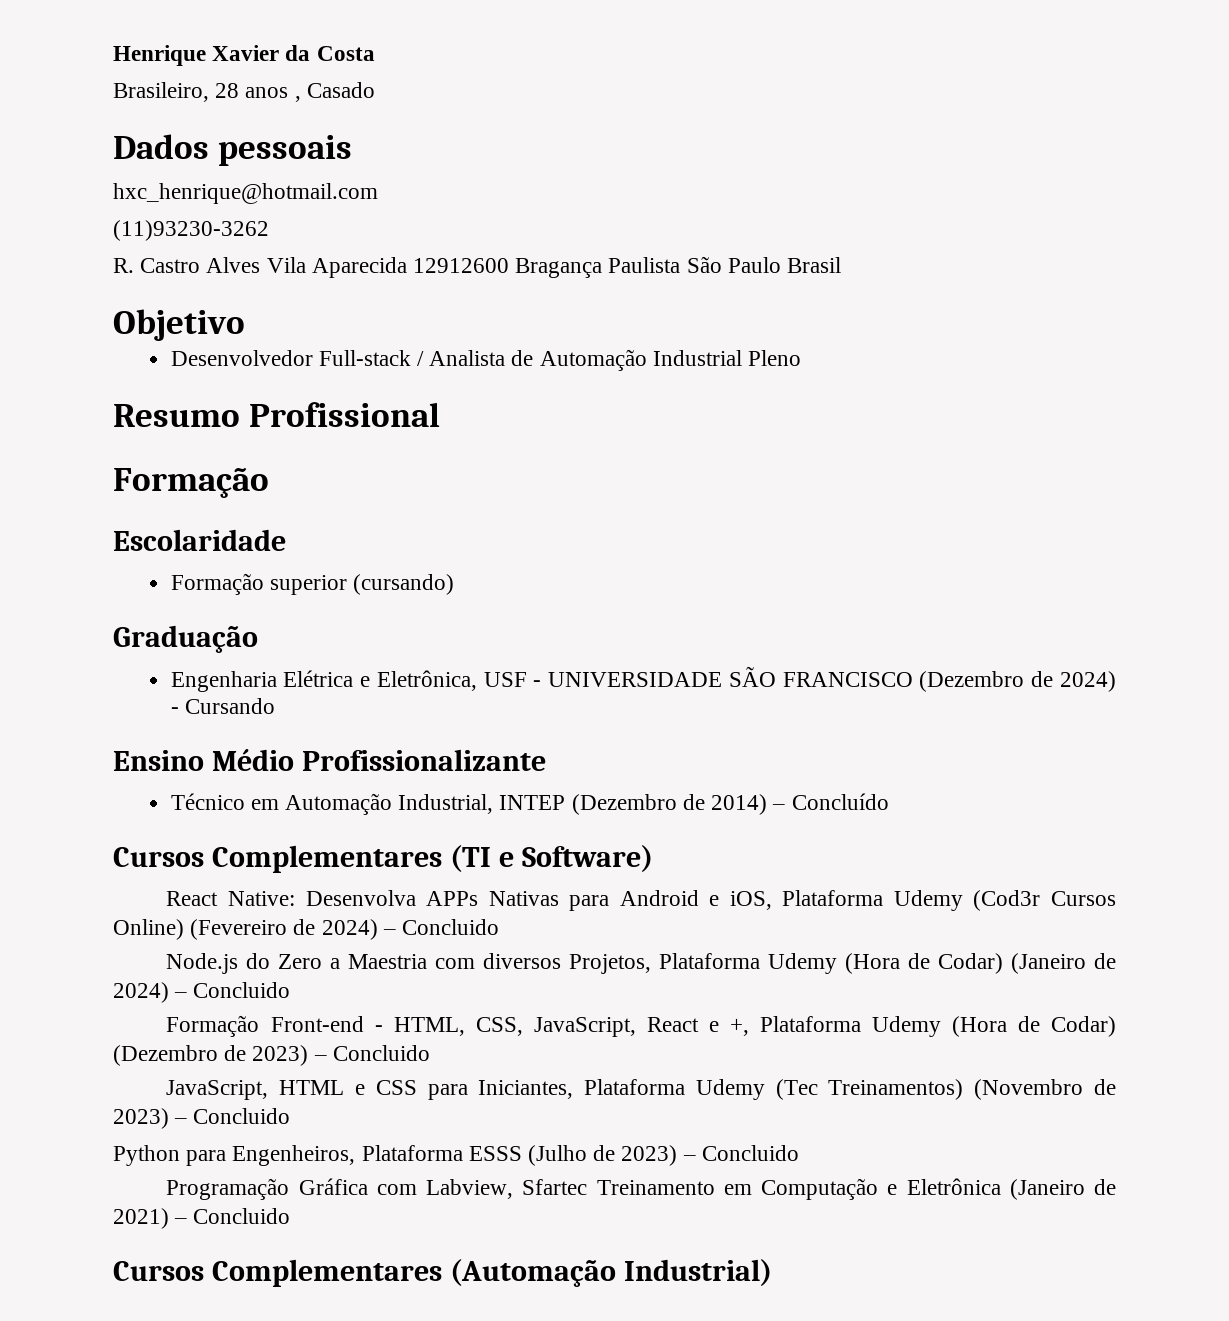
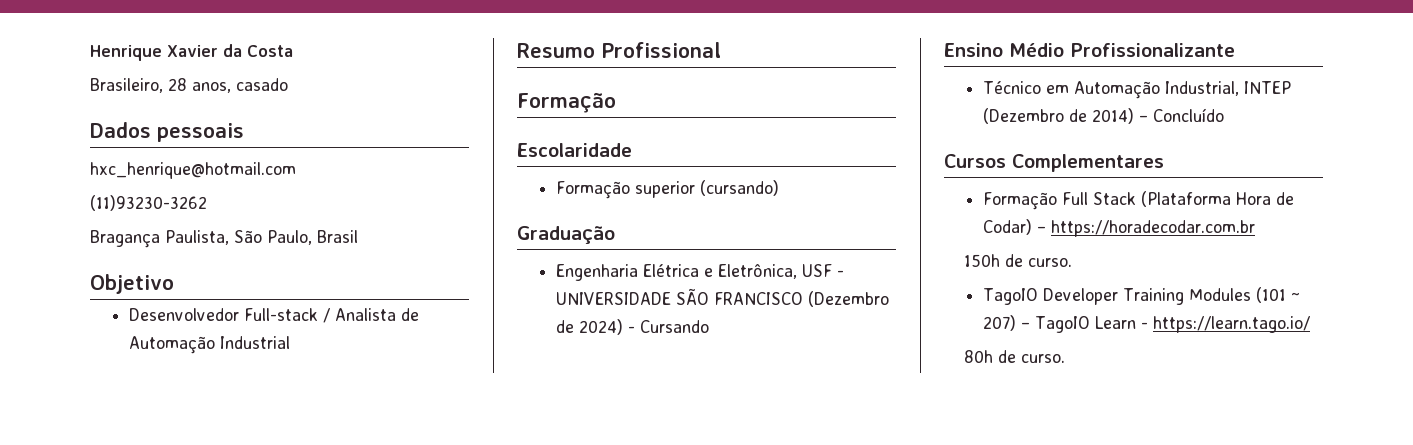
- Brasileiro, 28 anos , Casado
+ Brasileiro, 28 anos, casado
- R. Castro Alves Vila Aparecida 12912600 Bragança Paulista São Paulo Brasil
+ Bragança Paulista, São Paulo, Brasil
- Desenvolvedor Full-stack / Analista de Automação Industrial Pleno
+ Desenvolvedor Full-stack / Analista de Automação Industrial
- Cursos Complementares (TI e Software)
- React Native: Desenvolva APPs Nativas para Android e iOS, Plataforma Udemy (Cod3r Cursos Online) (Fevereiro de 2024) – Concluido
- Node.js do Zero a Maestria com diversos Projetos, Plataforma Udemy (Hora de Codar) (Janeiro de 2024) – Concluido
- Formação Front-end - HTML, CSS, JavaScript, React e +, Plataforma Udemy (Hora de Codar) (Dezembro de 2023) – Concluido
- JavaScript, HTML e CSS para Iniciantes, Plataforma Udemy (Tec Treinamentos) (Novembro de 2023) – Concluido
- Python para Engenheiros, Plataforma ESSS (Julho de 2023) – Concluido
- Programação Gráfica com Labview, Sfartec Treinamento em Computação e Eletrônica (Janeiro de 2021) – Concluido
- Cursos Complementares (Automação Industrial)
+ Cursos Complementares
+ Formação Full Stack (Plataforma Hora de Codar) – https://horadecodar.com.br
+ 150h de curso.
+ TagoIO Developer Training Modules (101 ~ 207) – TagoIO Learn - https://learn.tago.io/
+ 80h de curso.

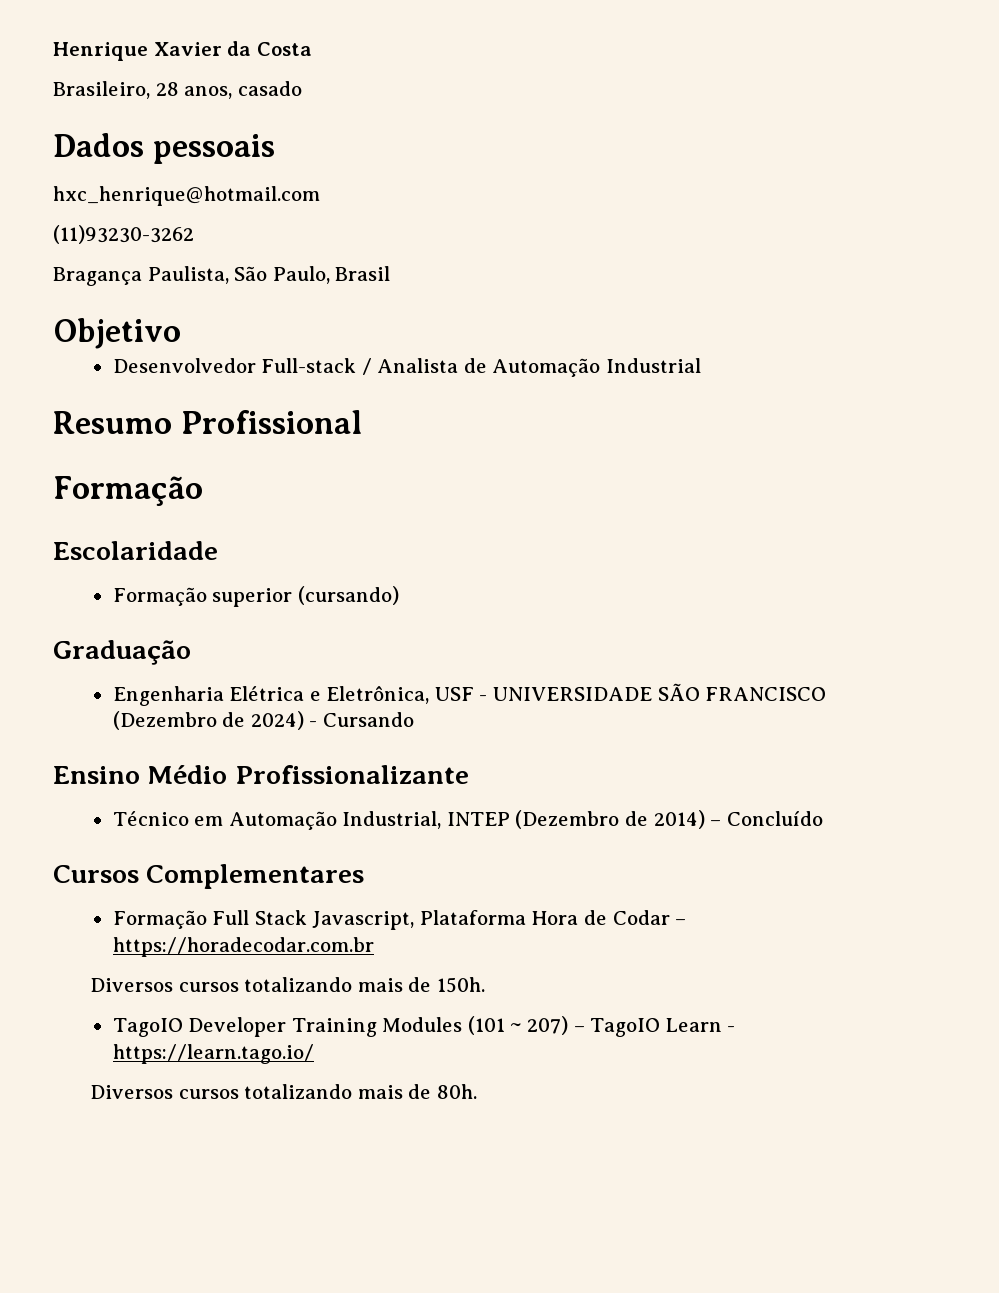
- Formação Full Stack (Plataforma Hora de Codar) – https://horadecodar.com.br
+ Formação Full Stack Javascript, Plataforma Hora de Codar – https://horadecodar.com.br
- 150h de curso.
+ Diversos cursos totalizando mais de 150h.
- 80h de curso.
+ Diversos cursos totalizando mais de 80h.

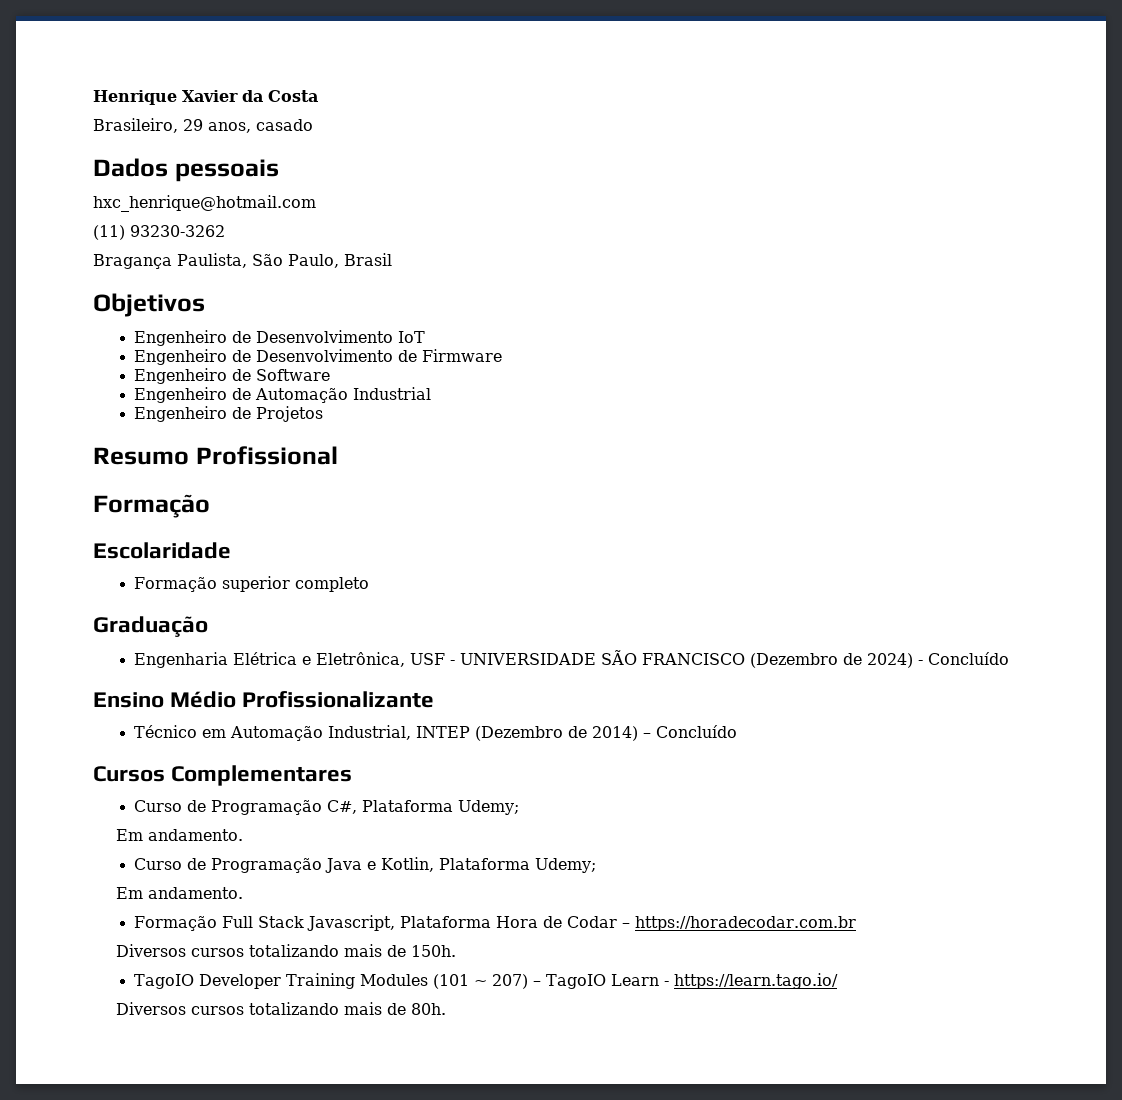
- Brasileiro, 28 anos, casado
+ Brasileiro, 29 anos, casado
- (11)93230-3262
+ (11) 93230-3262
- Objetivo
- Desenvolvedor Full-stack / Analista de Automação Industrial
+ Objetivos
+ Engenheiro de Desenvolvimento IoT
+ Engenheiro de Desenvolvimento de Firmware
+ Engenheiro de Software
+ Engenheiro de Automação Industrial
+ Engenheiro de Projetos
- Formação superior (cursando)
+ Formação superior completo
- Engenharia Elétrica e Eletrônica, USF - UNIVERSIDADE SÃO FRANCISCO (Dezembro de 2024) - Cursando
+ Engenharia Elétrica e Eletrônica, USF - UNIVERSIDADE SÃO FRANCISCO (Dezembro de 2024) - Concluído
+ Curso de Programação C#, Plataforma Udemy;
+ Em andamento.
+ Curso de Programação Java e Kotlin, Plataforma Udemy;
+ Em andamento.

